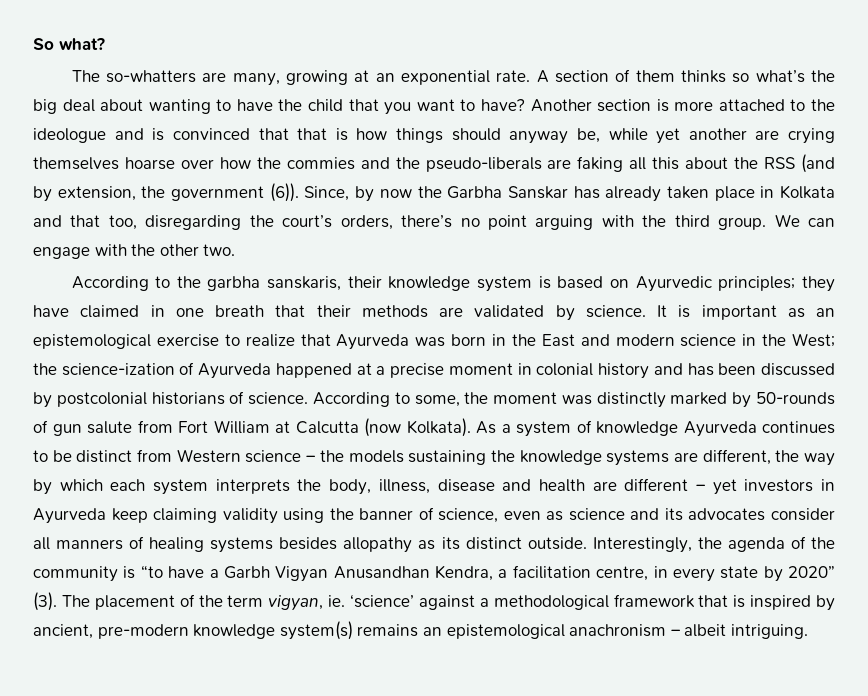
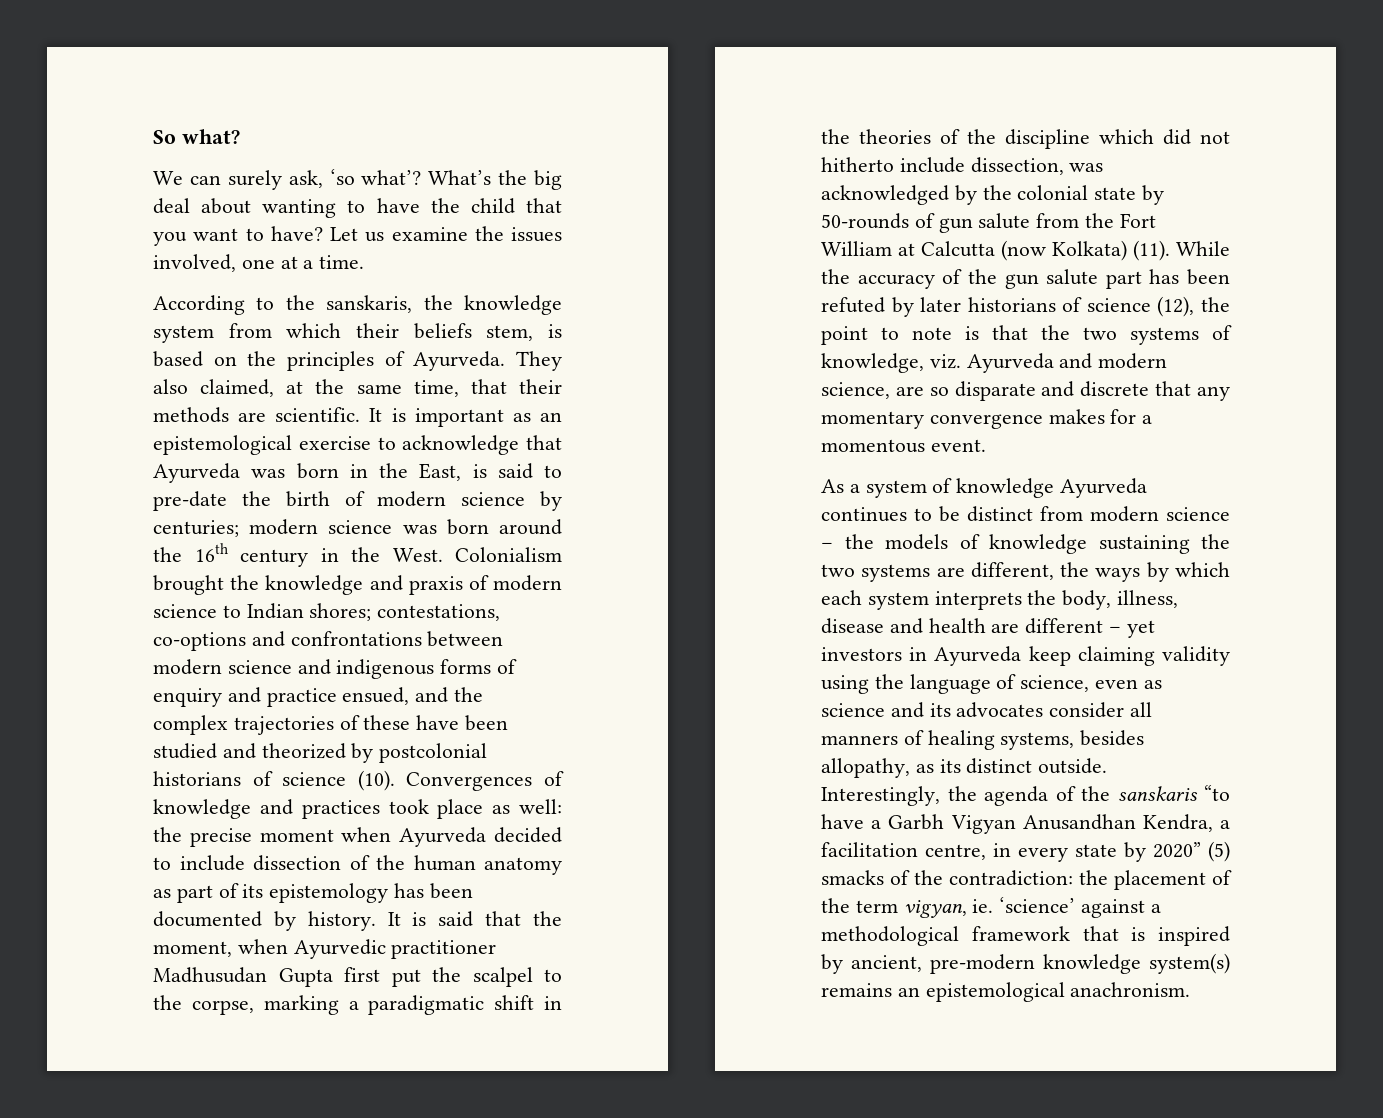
- The so-whatters are many, growing at an exponential rate. A section of them thinks so what’s the big deal about wanting to have the child that you want to have?
+ We can surely ask, ‘so what’? What’s the big deal about wanting to have the child that you want to have?
- Another section is more attached to the ideologue and is convinced that that is how things should anyway be, while yet another are crying themselves hoarse over how the commies and the pseudo-liberals are faking all this about the RSS (and by extension, the government (6)). Since, by now the Garbha Sanskar has already taken place in Kolkata and that too, disregarding the court’s orders, there’s no point arguing with the third group. We can engage with the other two.
- According to the garbha sanskaris, their knowledge system is based on Ayurvedic principles; they have claimed in one breath that their methods are validated by science.
+ Let us examine the issues involved, one at a time.
+ According to the sanskaris, the knowledge system from which their beliefs stem, is based on the principles of Ayurveda. They also claimed, at the same time, that their methods are scientific.
- It is important as an epistemological exercise to realize that Ayurveda was born in the East and modern science in the West; the science-ization of Ayurveda happened at a precise moment in colonial history and has been discussed by postcolonial historians of science. According to some, the moment was distinctly marked by 50-rounds of gun salute from Fort William at Calcutta (now Kolkata). As a system of knowledge Ayurveda continues to be distinct from Western science – the models sustaining the knowledge systems are different, the way by which each system interprets the body, illness, disease and health are different – yet investors in Ayurveda keep claiming validity using the banner of science, even as science and its advocates consider all manners of healing systems besides allopathy as its distinct outside.
+ It is important as an epistemological exercise to acknowledge that Ayurveda was born in the East, is said to pre-date the birth of modern science by centuries; modern science was born around the 16th century in the West. Colonialism brought the knowledge and praxis of modern science to Indian shores; contestations, co-options and confrontations between modern science and indigenous forms of enquiry and practice ensued, and the complex trajectories of these have been studied and theorized by postcolonial historians of science (10). Convergences of knowledge and practices took place as well: the precise moment when Ayurveda decided to include dissection of the human anatomy as part of its epistemology has been documented by history. It is said that the moment, when Ayurvedic practitioner Madhusudan Gupta first put the scalpel to the corpse, marking a paradigmatic shift in the theories of the discipline which did not hitherto include dissection, was acknowledged by the colonial state by 50-rounds of gun salute from the Fort William at Calcutta (now Kolkata) (11). While the accuracy of the gun salute part has been refuted by later historians of science (12), the point to note is that the two systems of knowledge, viz. Ayurveda and modern science, are so disparate and discrete that any momentary convergence makes for a momentous event.
+ As a system of knowledge Ayurveda continues to be distinct from modern science – the models of knowledge sustaining the two systems are different, the ways by which each system interprets the body, illness, disease and health are different – yet investors in Ayurveda keep claiming validity using the language of science, even as science and its advocates consider all manners of healing systems, besides allopathy, as its distinct outside.
- Interestingly, the agenda of the community is “to have a Garbh Vigyan Anusandhan Kendra, a facilitation centre, in every state by 2020” (3). The placement of the term vigyan, ie. ‘science’ against a methodological framework that is inspired by ancient, pre-modern knowledge system(s) remains an epistemological anachronism – albeit intriguing.
+ Interestingly, the agenda of the sanskaris “to have a Garbh Vigyan Anusandhan Kendra, a facilitation centre, in every state by 2020” (5) smacks of the contradiction: the placement of the term vigyan, ie. ‘science’ against a methodological framework that is inspired by ancient, pre-modern knowledge system(s) remains an epistemological anachronism.

